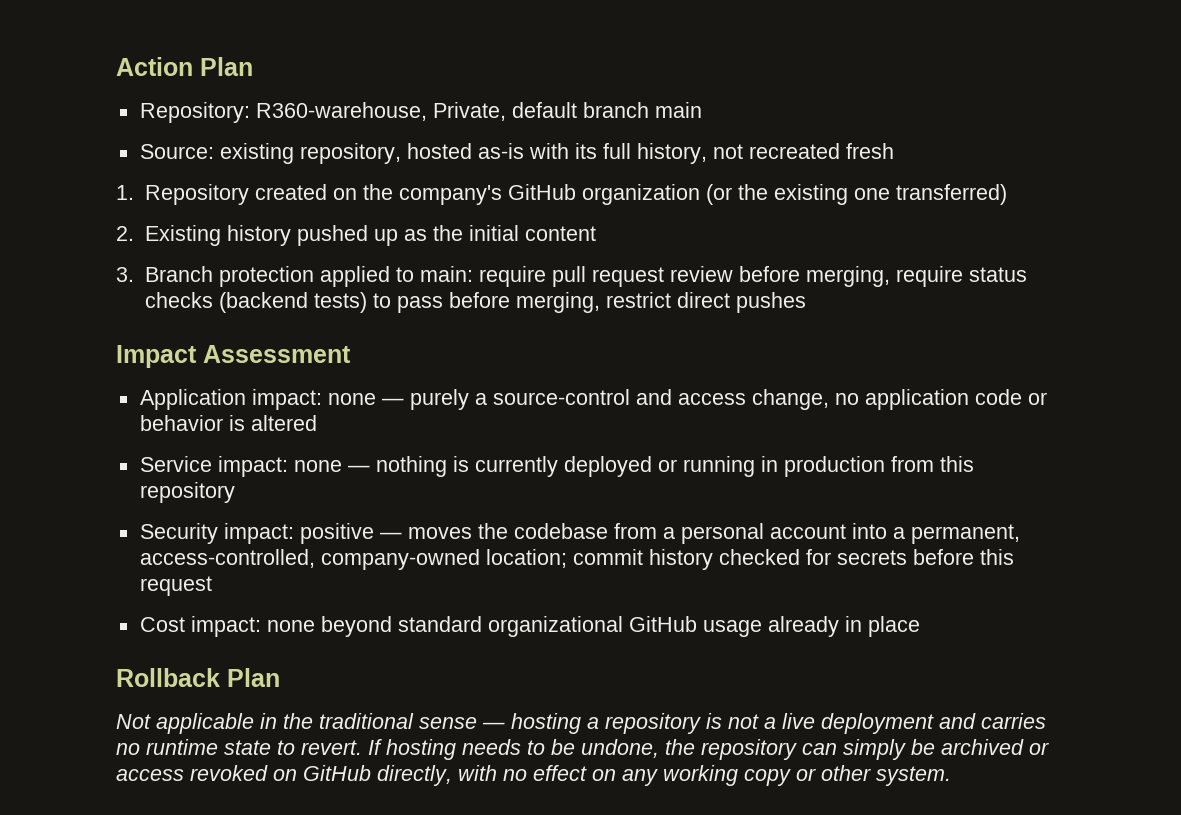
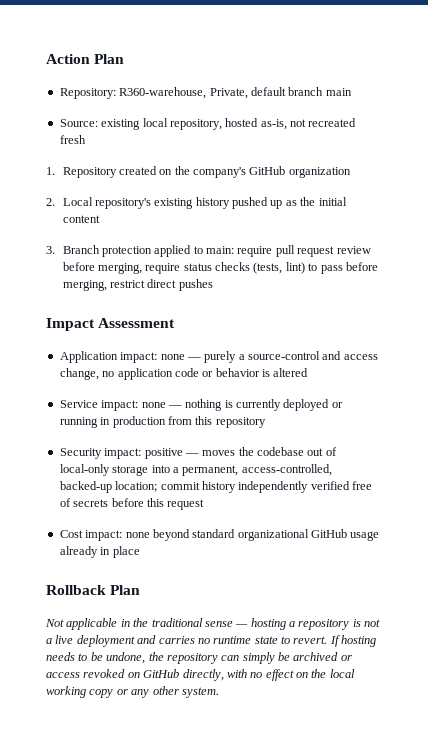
- Source: existing repository, hosted as-is with its full history, not recreated fresh
+ Source: existing local repository, hosted as-is, not recreated fresh
- 1. Repository created on the company's GitHub organization (or the existing one transferred)
- 2. Existing history pushed up as the initial content
+ 1. Repository created on the company's GitHub organization
+ 2. Local repository's existing history pushed up as the initial content
- 3. Branch protection applied to main: require pull request review before merging, require status checks (backend tests) to pass before merging, restrict direct pushes
+ 3. Branch protection applied to main: require pull request review before merging, require status checks (tests, lint) to pass before merging, restrict direct pushes
- Security impact: positive — moves the codebase from a personal account into a permanent, access-controlled, company-owned location; commit history checked for secrets before this request
+ Security impact: positive — moves the codebase out of local-only storage into a permanent, access-controlled, backed-up location; commit history independently verified free of secrets before this request
- If hosting needs to be undone, the repository can simply be archived or access revoked on GitHub directly, with no effect on any working copy or other system.
+ If hosting needs to be undone, the repository can simply be archived or access revoked on GitHub directly, with no effect on the local working copy or any other system.

